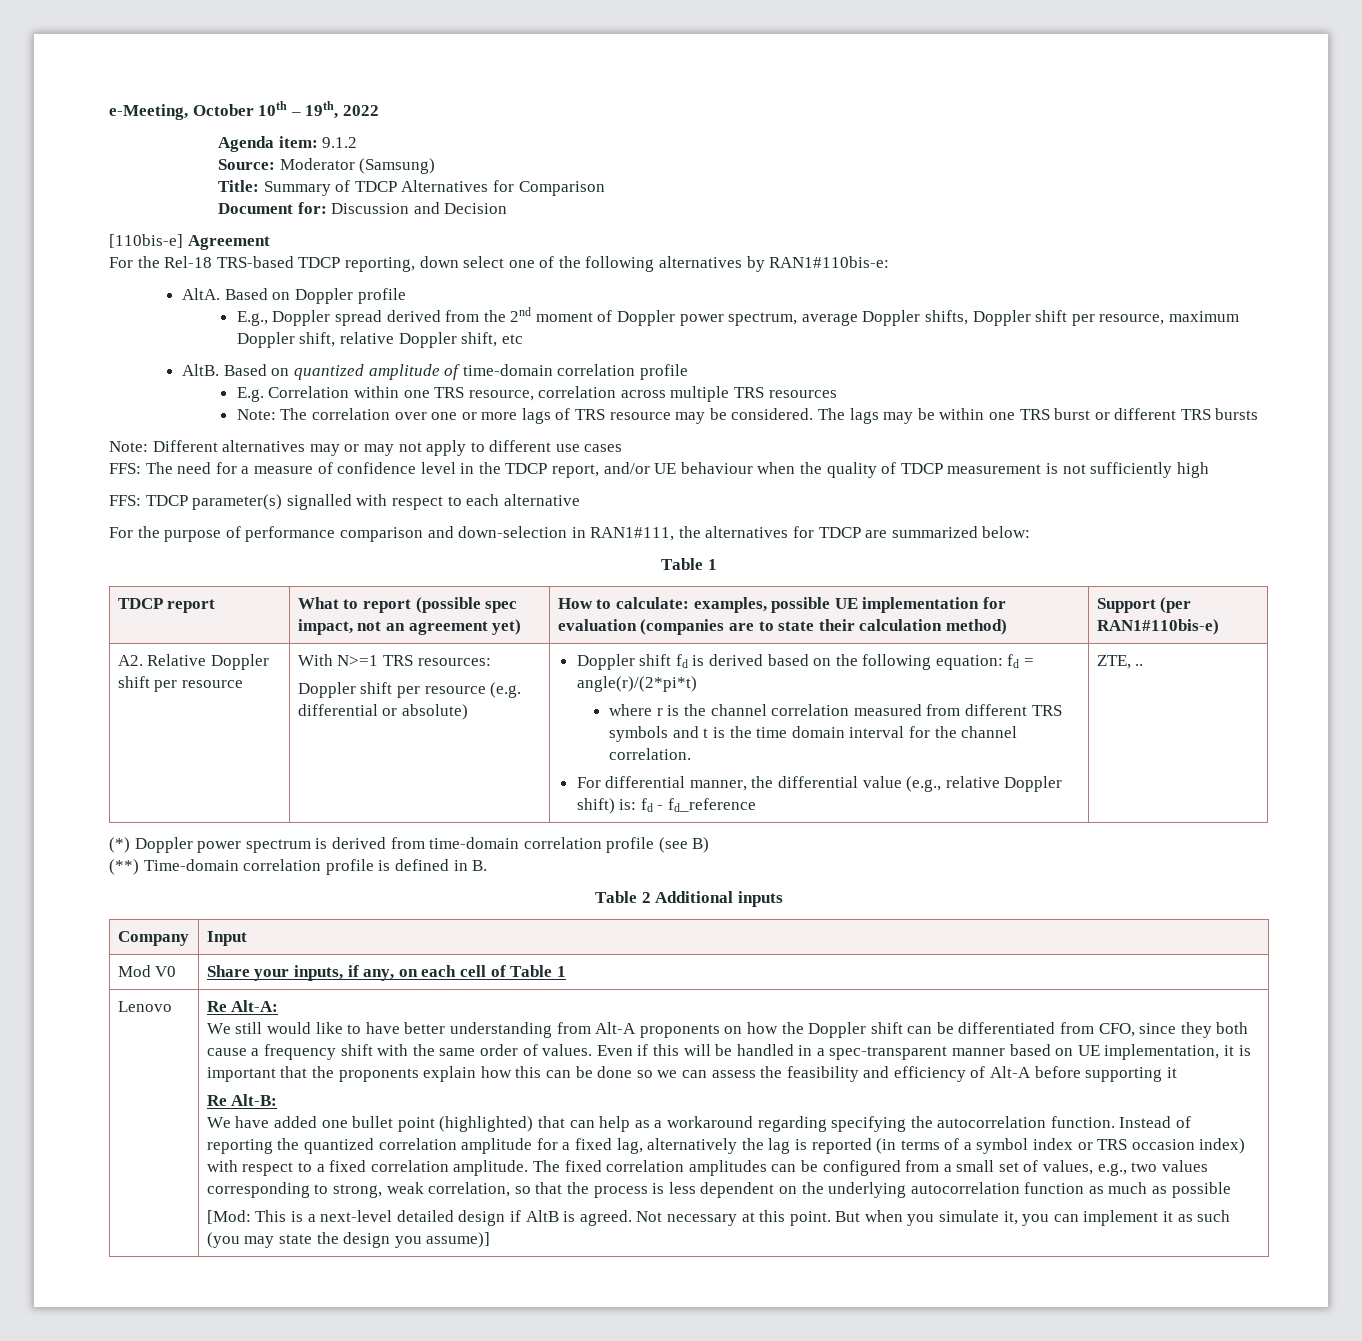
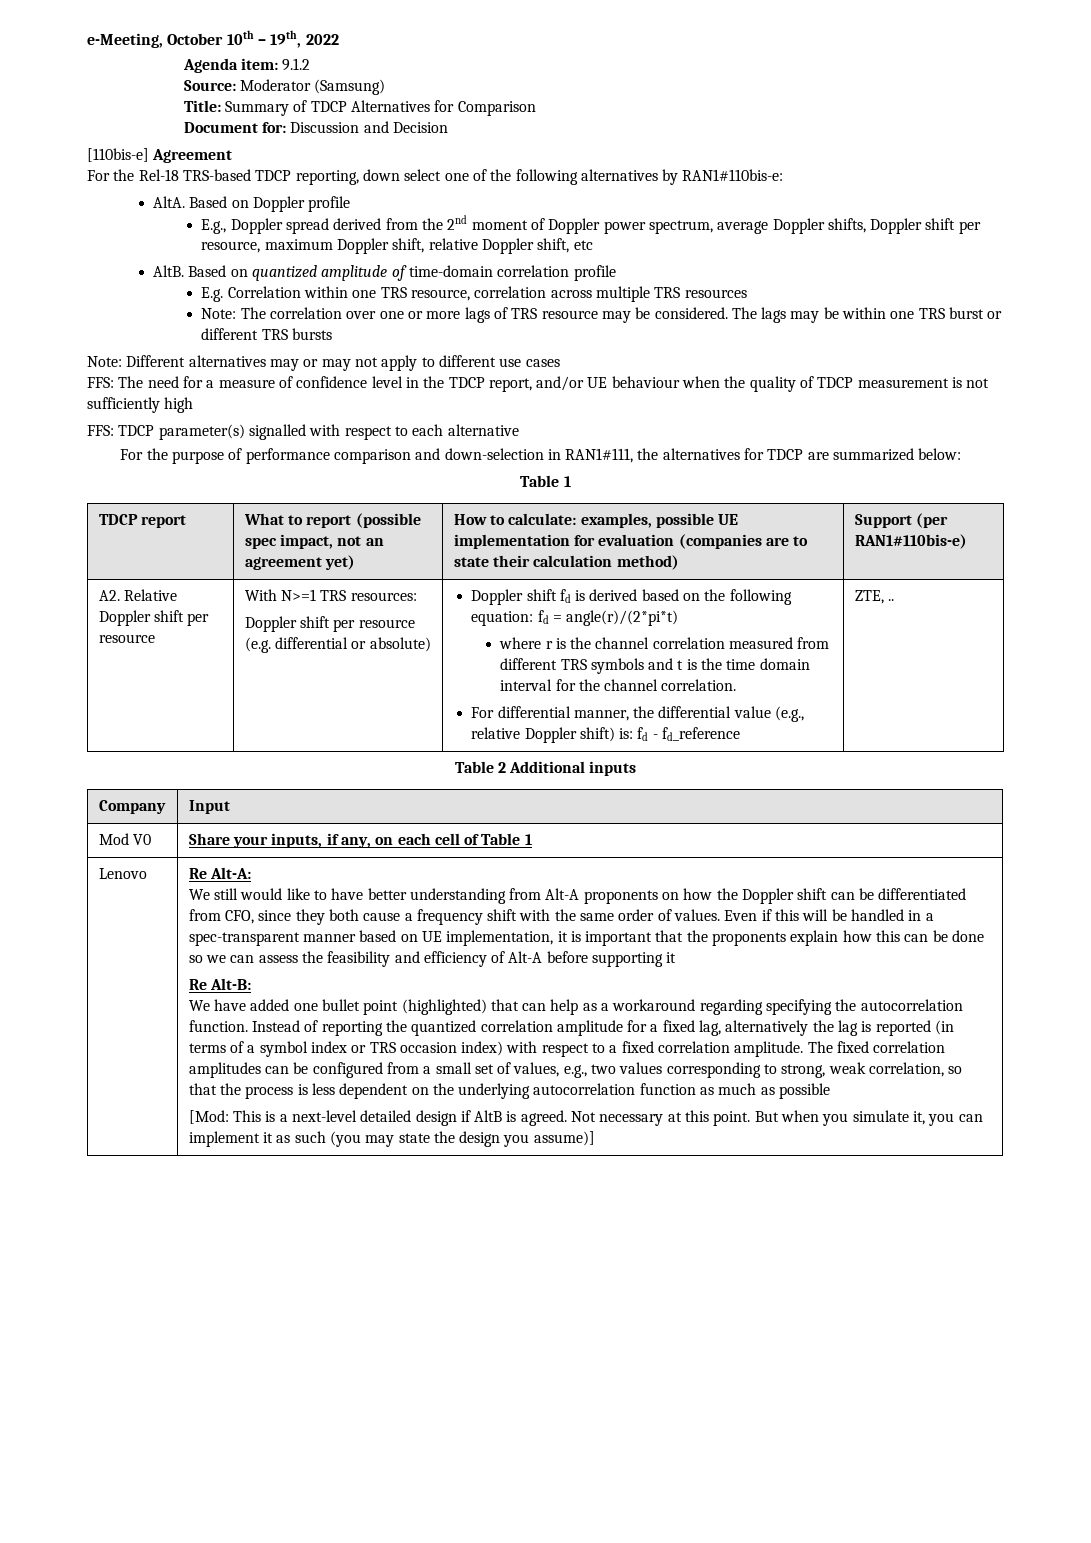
- (*) Doppler power spectrum is derived from time-domain correlation profile (see B)
- (**) Time-domain correlation profile is defined in B.

